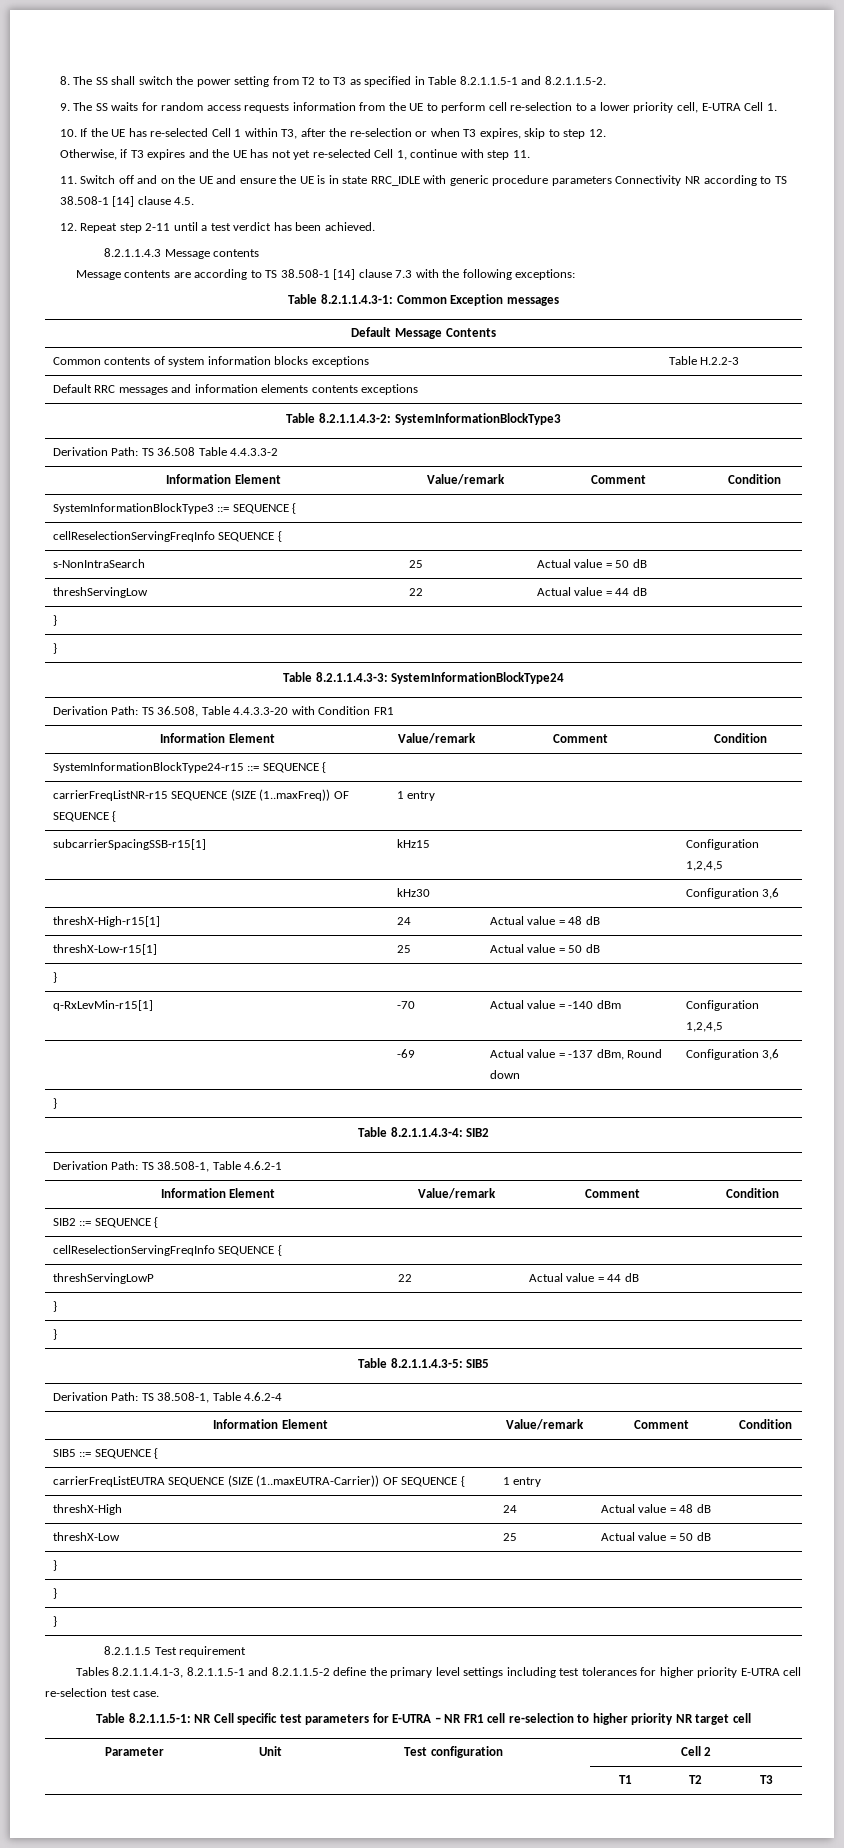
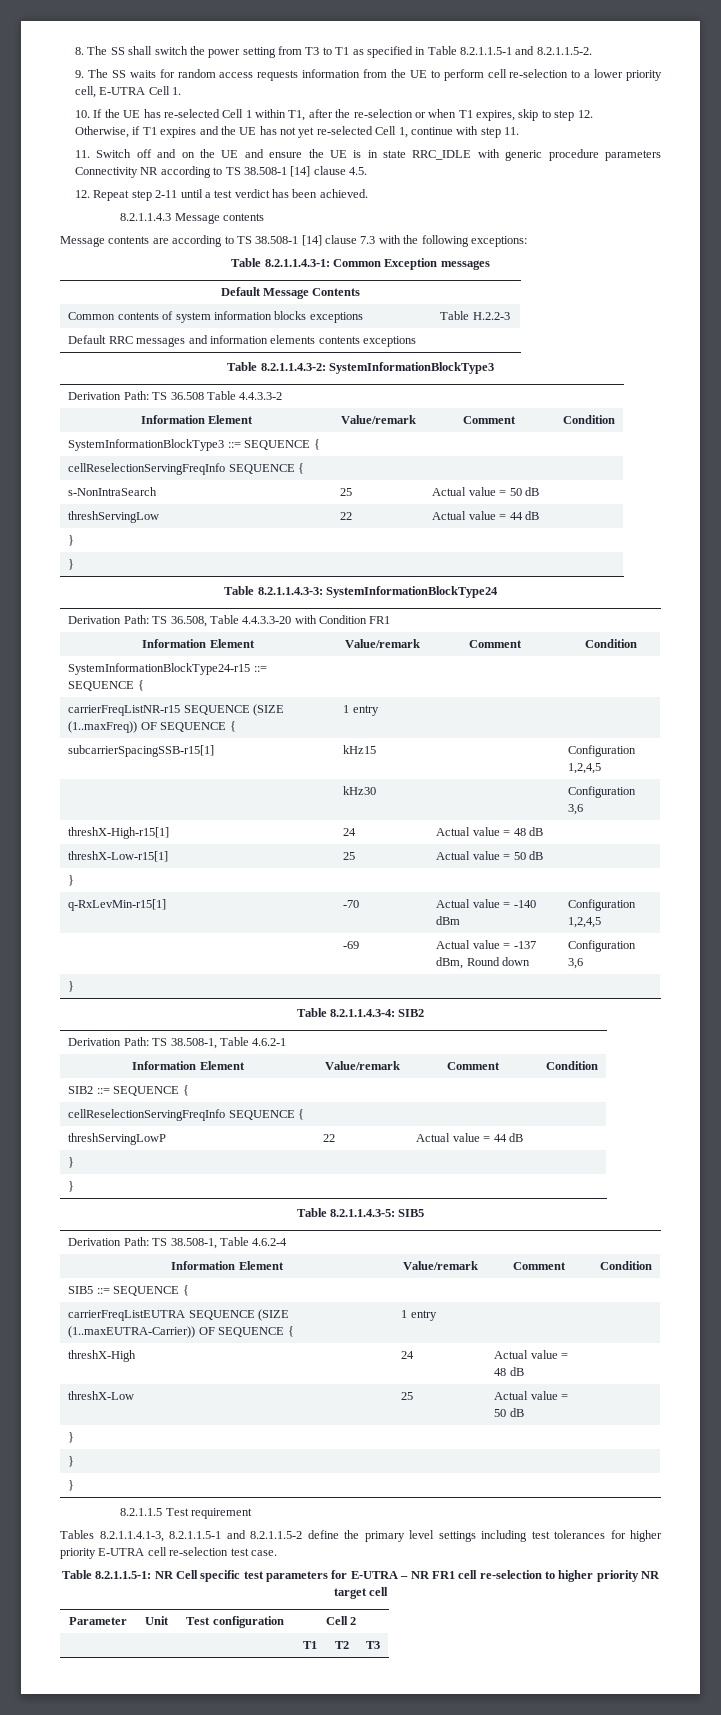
- 8. The SS shall switch the power setting from T2 to T3 as specified in Table 8.2.1.1.5-1 and 8.2.1.1.5-2.
+ 8. The SS shall switch the power setting from T3 to T1 as specified in Table 8.2.1.1.5-1 and 8.2.1.1.5-2.
- 10. If the UE has re-selected Cell 1 within T3, after the re-selection or when T3 expires, skip to step 12.
+ 10. If the UE has re-selected Cell 1 within T1, after the re-selection or when T1 expires, skip to step 12.
- Otherwise, if T3 expires and the UE has not yet re-selected Cell 1, continue with step 11.
+ Otherwise, if T1 expires and the UE has not yet re-selected Cell 1, continue with step 11.

